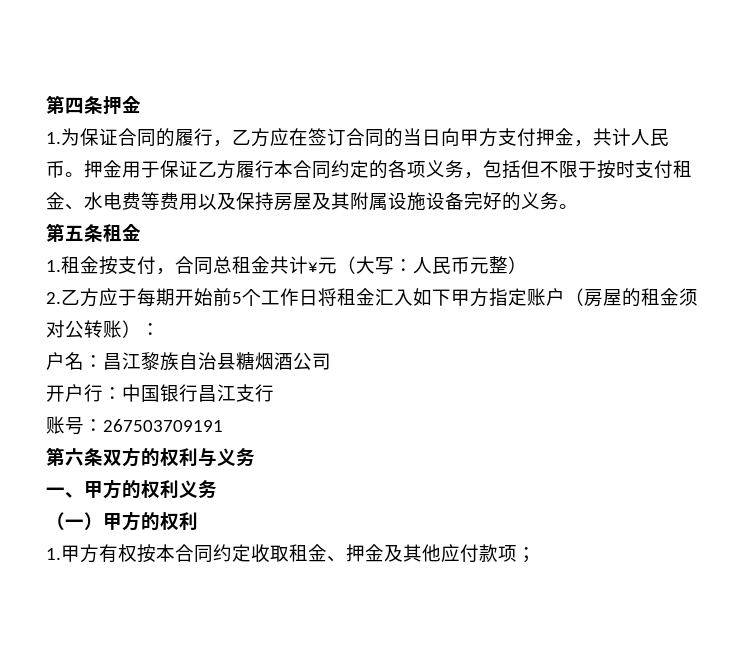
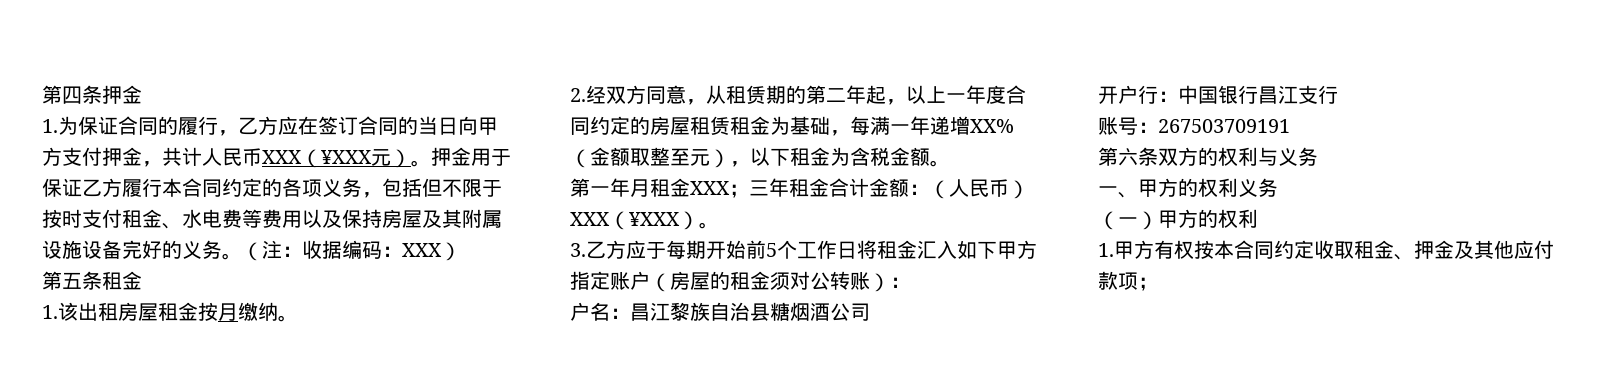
- 1.为保证合同的履行，乙方应在签订合同的当日向甲方支付押金，共计人民币。
+ 1.为保证合同的履行，乙方应在签订合同的当日向甲方支付押金，共计人民币XXX（¥XXX元）。
- 押金用于保证乙方履行本合同约定的各项义务，包括但不限于按时支付租金、水电费等费用以及保持房屋及其附属设施设备完好的义务。
+ 押金用于保证乙方履行本合同约定的各项义务，包括但不限于按时支付租金、水电费等费用以及保持房屋及其附属设施设备完好的义务。（注：收据编码：XXX）
  第五条租金
- 1.租金按支付，合同总租金共计¥元（大写：人民币元整）
- 2.乙方应于每期开始前5个工作日将租金汇入如下甲方指定账户（房屋的租金须对公转账）：
+ 1.该出租房屋租金按月缴纳。
+ 2.经双方同意，从租赁期的第二年起，以上一年度合同约定的房屋租赁租金为基础，每满一年递增XX%（金额取整至元），以下租金为含税金额。
+ 第一年月租金XXX；三年租金合计金额：（人民币）XXX（¥XXX）。
+ 3.乙方应于每期开始前5个工作日将租金汇入如下甲方指定账户（房屋的租金须对公转账）：

